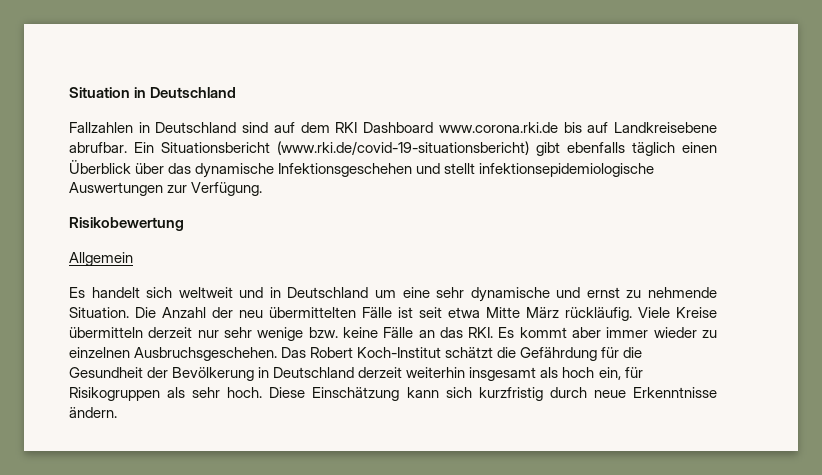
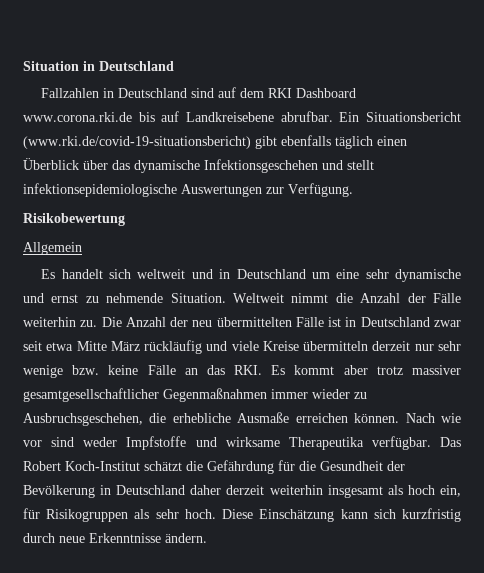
+ Weltweit nimmt die Anzahl der Fälle weiterhin zu.
- Die Anzahl der neu übermittelten Fälle ist seit etwa Mitte März rückläufig. Viele Kreise übermitteln derzeit nur sehr wenige bzw. keine Fälle an das RKI. Es kommt aber immer wieder zu einzelnen Ausbruchsgeschehen.
+ Die Anzahl der neu übermittelten Fälle ist in Deutschland zwar seit etwa Mitte März rückläufig und viele Kreise übermitteln derzeit nur sehr wenige bzw. keine Fälle an das RKI. Es kommt aber trotz massiver gesamtgesellschaftlicher Gegenmaßnahmen immer wieder zu Ausbruchsgeschehen, die erhebliche Ausmaße erreichen können. Nach wie vor sind weder Impfstoffe und wirksame Therapeutika verfügbar.
- Das Robert Koch-Institut schätzt die Gefährdung für die Gesundheit der Bevölkerung in Deutschland derzeit weiterhin insgesamt als hoch ein, für Risikogruppen als sehr hoch.
+ Das Robert Koch-Institut schätzt die Gefährdung für die Gesundheit der Bevölkerung in Deutschland daher derzeit weiterhin insgesamt als hoch ein, für Risikogruppen als sehr hoch.

